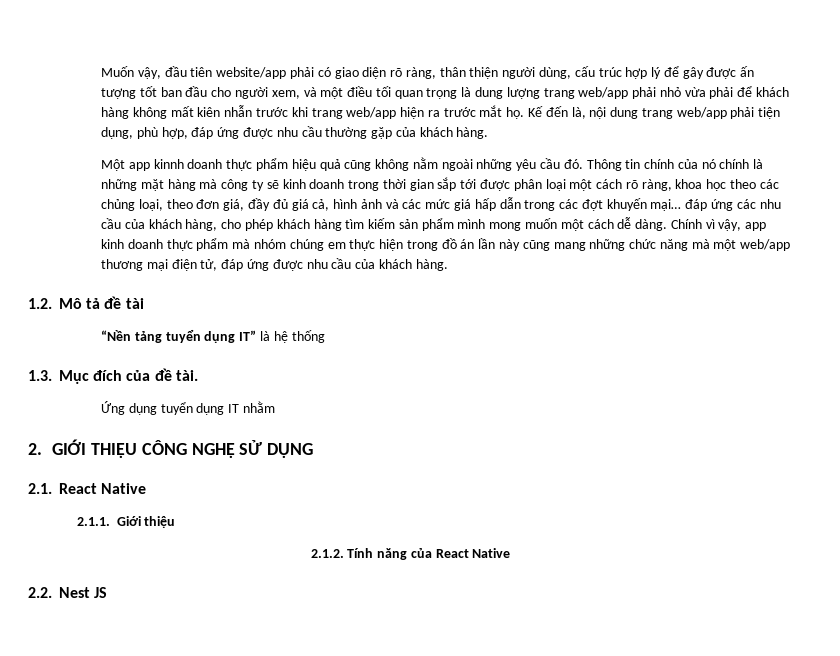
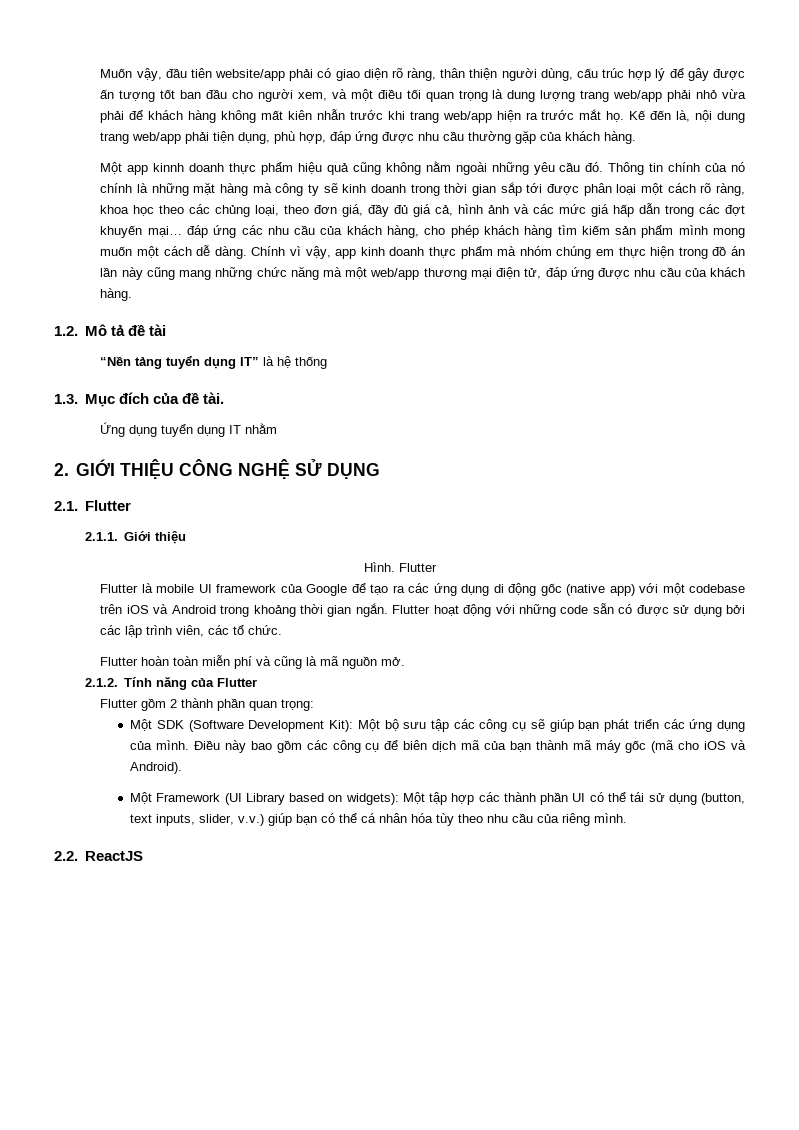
- 2.1. React Native
+ 2.1. Flutter
- 2.1.2. Tính năng của React Native
+ Hình. Flutter
+ Flutter là mobile UI framework của Google để tạo ra các ứng dụng di động gốc (native app) với một codebase trên iOS và Android trong khoảng thời gian ngắn. Flutter hoạt động với những code sẵn có được sử dụng bởi các lập trình viên, các tổ chức.
+ Flutter hoàn toàn miễn phí và cũng là mã nguồn mở.
+ 2.1.2. Tính năng của Flutter
+ Flutter gồm 2 thành phần quan trọng:
+ Một SDK (Software Development Kit): Một bộ sưu tập các công cụ sẽ giúp bạn phát triển các ứng dụng của mình. Điều này bao gồm các công cụ để biên dịch mã của bạn thành mã máy gốc (mã cho iOS và Android).
+ Một Framework (UI Library based on widgets): Một tập hợp các thành phần UI có thể tái sử dụng (button, text inputs, slider, v.v.) giúp bạn có thể cá nhân hóa tùy theo nhu cầu của riêng mình.
- 2.2. Nest JS
+ 2.2. ReactJS

